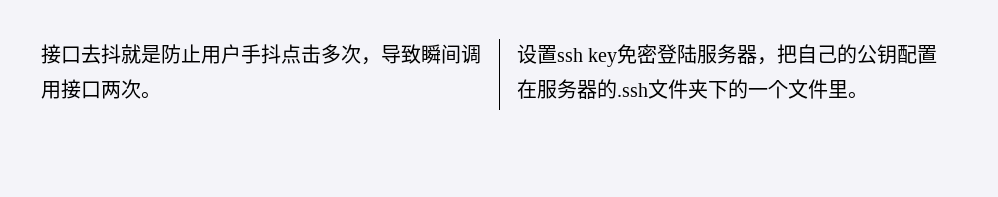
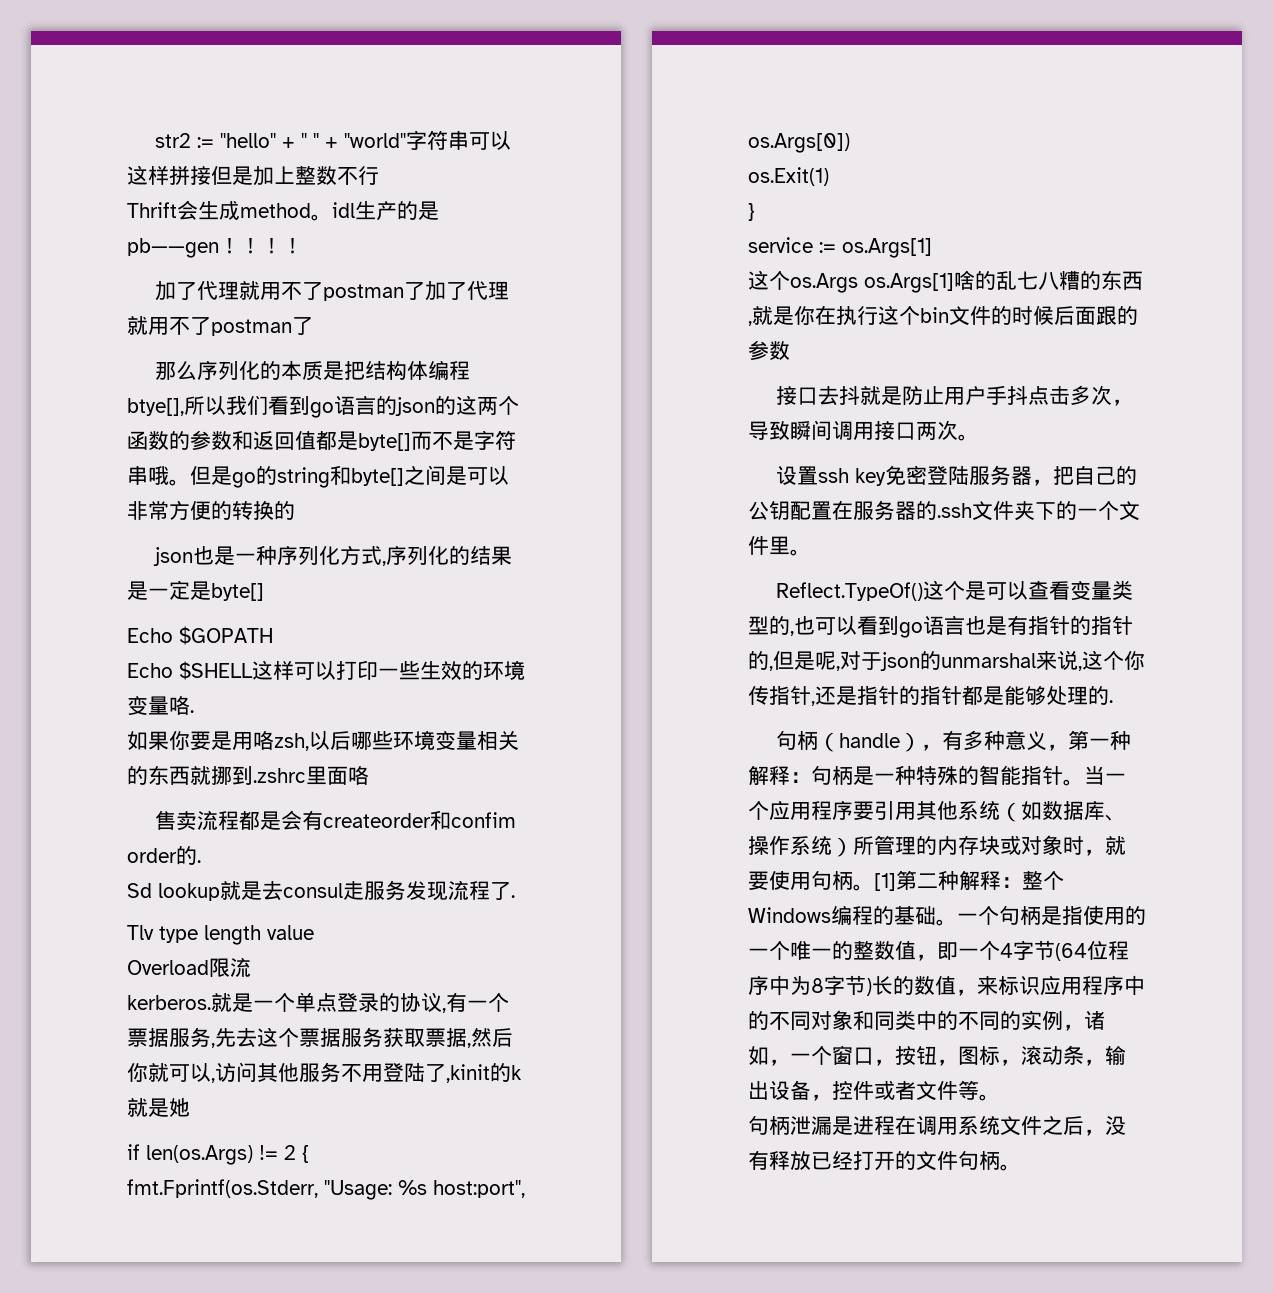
+ str2 := "hello" + " " + "world"字符串可以这样拼接但是加上整数不行
+ Thrift会生成method。idl生产的是pb——gen！！！！
+ 加了代理就用不了postman了加了代理就用不了postman了
+ 那么序列化的本质是把结构体编程btye[],所以我们看到go语言的json的这两个函数的参数和返回值都是byte[]而不是字符串哦。但是go的string和byte[]之间是可以非常方便的转换的
+ json也是一种序列化方式,序列化的结果是一定是byte[]
+ Echo $GOPATH
+ Echo $SHELL这样可以打印一些生效的环境变量咯.
+ 如果你要是用咯zsh,以后哪些环境变量相关的东西就挪到.zshrc里面咯
+ 售卖流程都是会有createorder和confim order的.
+ Sd lookup就是去consul走服务发现流程了.
+ Tlv type length value
+ Overload限流
+ kerberos.就是一个单点登录的协议,有一个票据服务,先去这个票据服务获取票据,然后你就可以,访问其他服务不用登陆了,kinit的k就是她
+ if len(os.Args) != 2 {
+ fmt.Fprintf(os.Stderr, "Usage: %s host:port", os.Args[0])
+ os.Exit(1)
+ }
+ service := os.Args[1]
+ 这个os.Args os.Args[1]啥的乱七八糟的东西,就是你在执行这个bin文件的时候后面跟的参数
+ Reflect.TypeOf()这个是可以查看变量类型的,也可以看到go语言也是有指针的指针的,但是呢,对于json的unmarshal来说,这个你传指针,还是指针的指针都是能够处理的.
+ 句柄（handle），有多种意义，第一种解释：句柄是一种特殊的智能指针。当一个应用程序要引用其他系统（如数据库、操作系统）所管理的内存块或对象时，就要使用句柄。[1]第二种解释：整个Windows编程的基础。一个句柄是指使用的一个唯一的整数值，即一个4字节(64位程序中为8字节)长的数值，来标识应用程序中的不同对象和同类中的不同的实例，诸如，一个窗口，按钮，图标，滚动条，输出设备，控件或者文件等。
+ 句柄泄漏是进程在调用系统文件之后，没有释放已经打开的文件句柄。

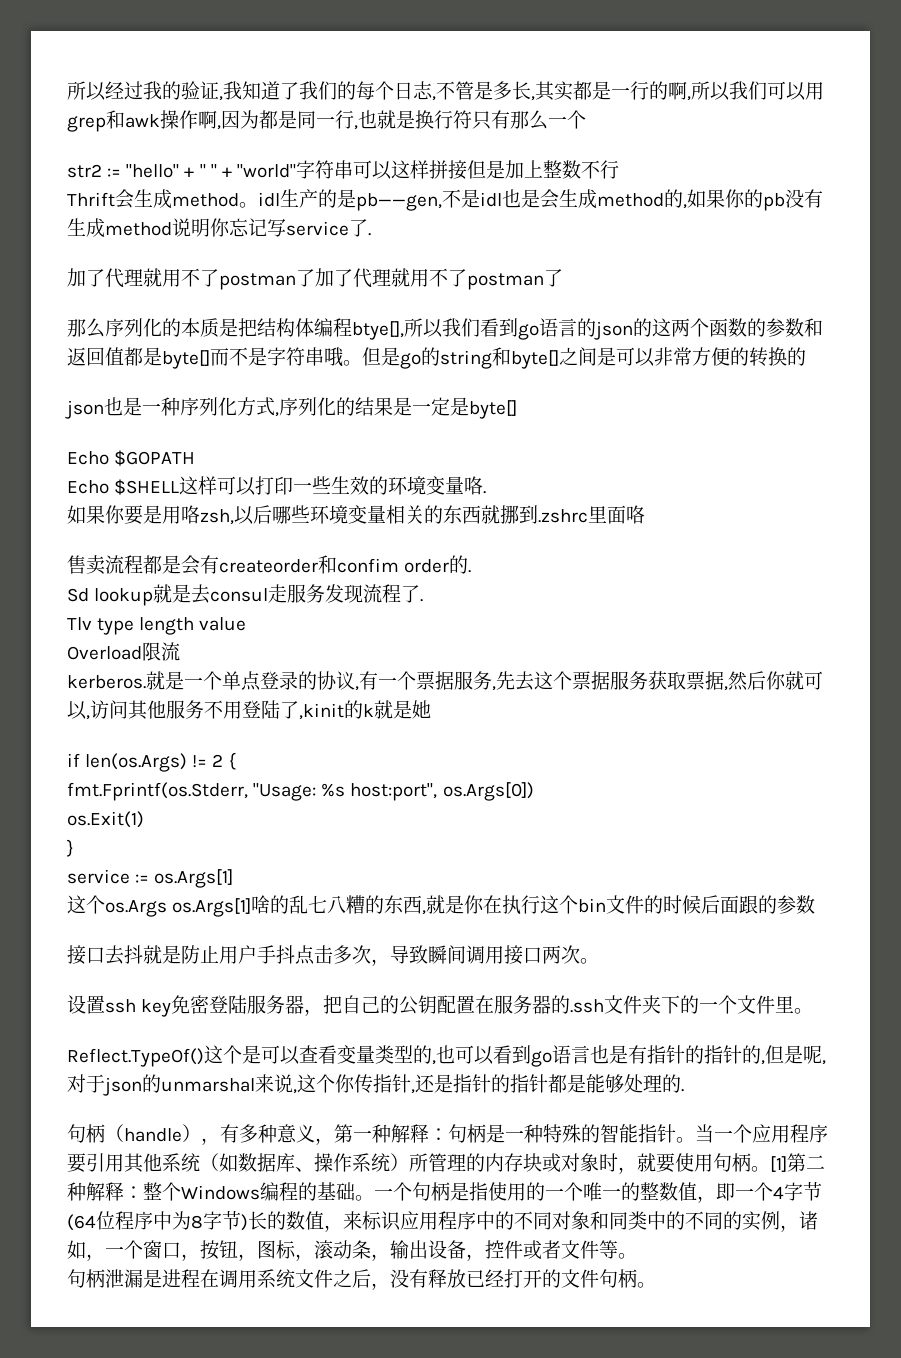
+ 所以经过我的验证,我知道了我们的每个日志,不管是多长,其实都是一行的啊,所以我们可以用grep和awk操作啊,因为都是同一行,也就是换行符只有那么一个
- Thrift会生成method。idl生产的是pb——gen！！！！
+ Thrift会生成method。idl生产的是pb——gen,不是idl也是会生成method的,如果你的pb没有生成method说明你忘记写service了.

